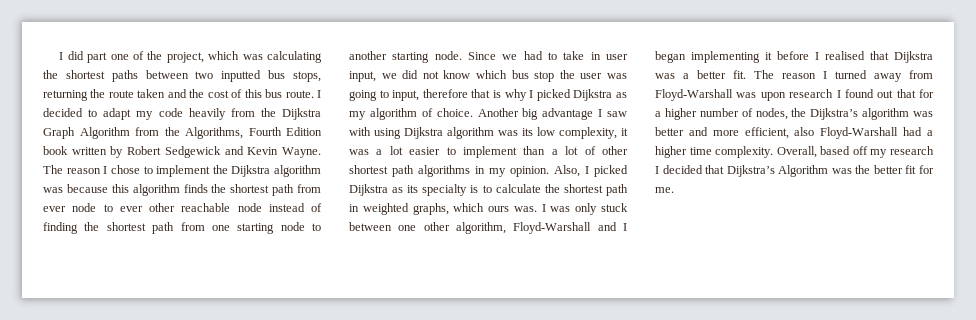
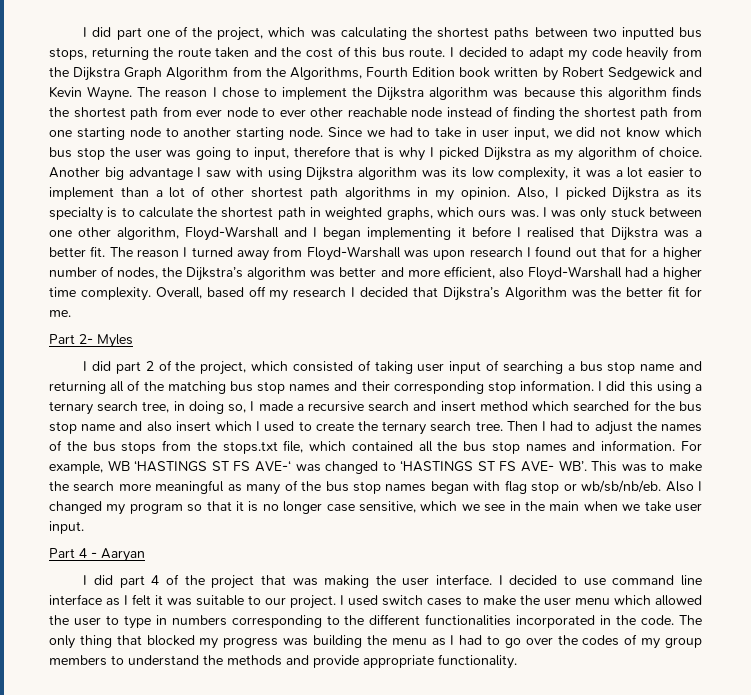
+ Part 2- Myles
+ I did part 2 of the project, which consisted of taking user input of searching a bus stop name and returning all of the matching bus stop names and their corresponding stop information. I did this using a ternary search tree, in doing so, I made a recursive search and insert method which searched for the bus stop name and also insert which I used to create the ternary search tree. Then I had to adjust the names of the bus stops from the stops.txt file, which contained all the bus stop names and information. For example, WB ‘HASTINGS ST FS AVE-‘ was changed to ‘HASTINGS ST FS AVE- WB’. This was to make the search more meaningful as many of the bus stop names began with flag stop or wb/sb/nb/eb. Also I changed my program so that it is no longer case sensitive, which we see in the main when we take user input.
+ Part 4 - Aaryan
+ I did part 4 of the project that was making the user interface. I decided to use command line interface as I felt it was suitable to our project. I used switch cases to make the user menu which allowed the user to type in numbers corresponding to the different functionalities incorporated in the code. The only thing that blocked my progress was building the menu as I had to go over the codes of my group members to understand the methods and provide appropriate functionality.

